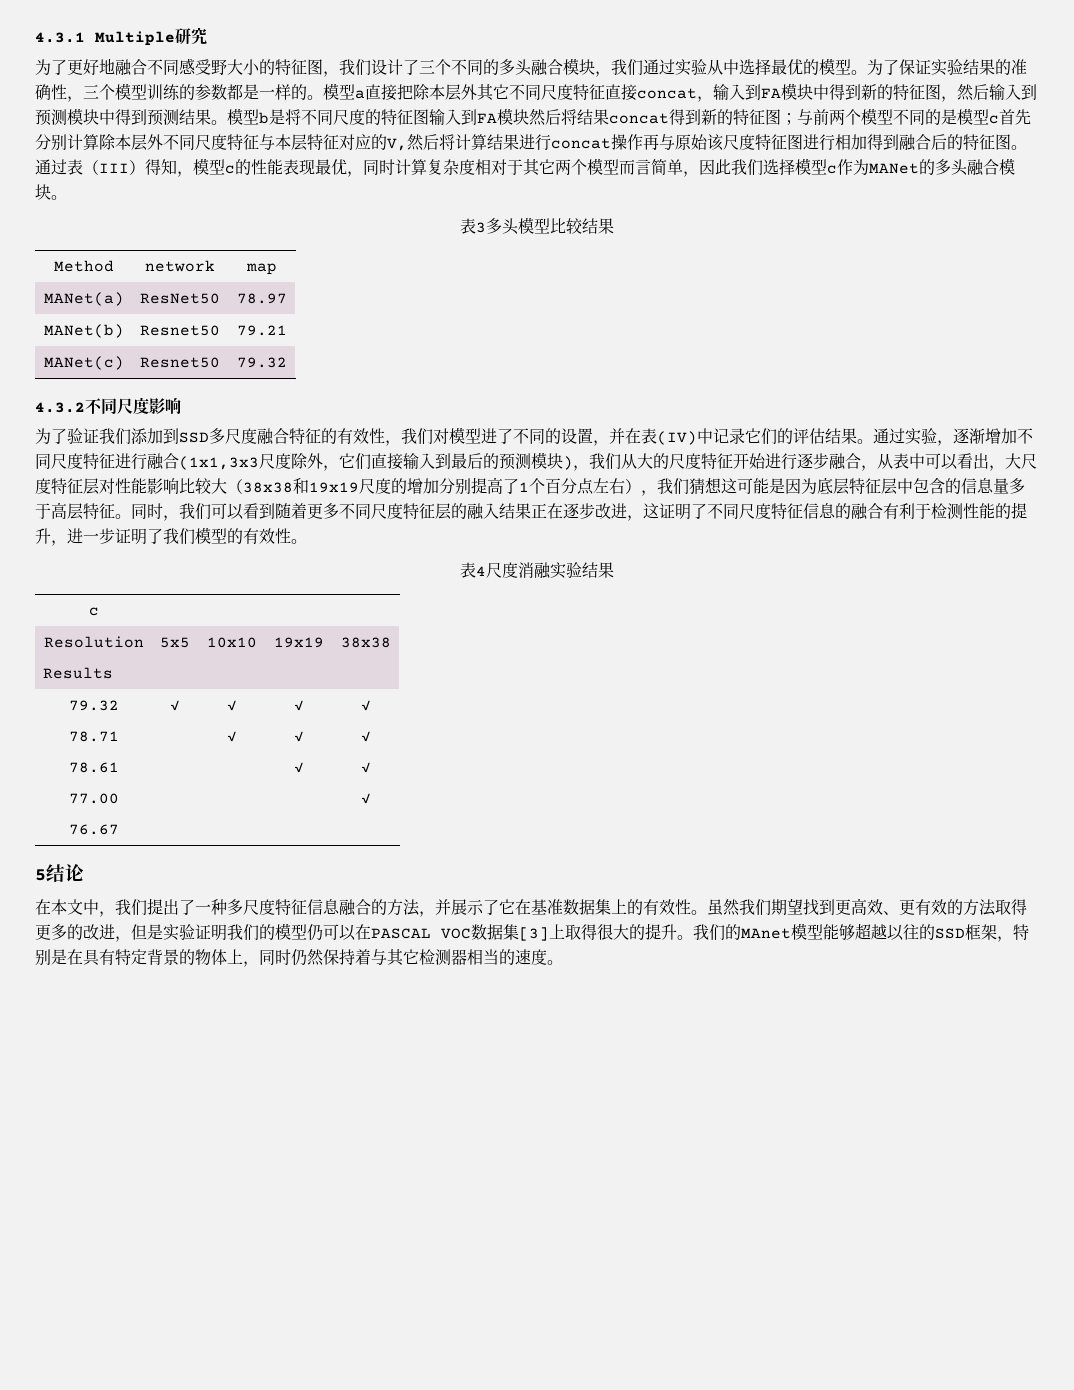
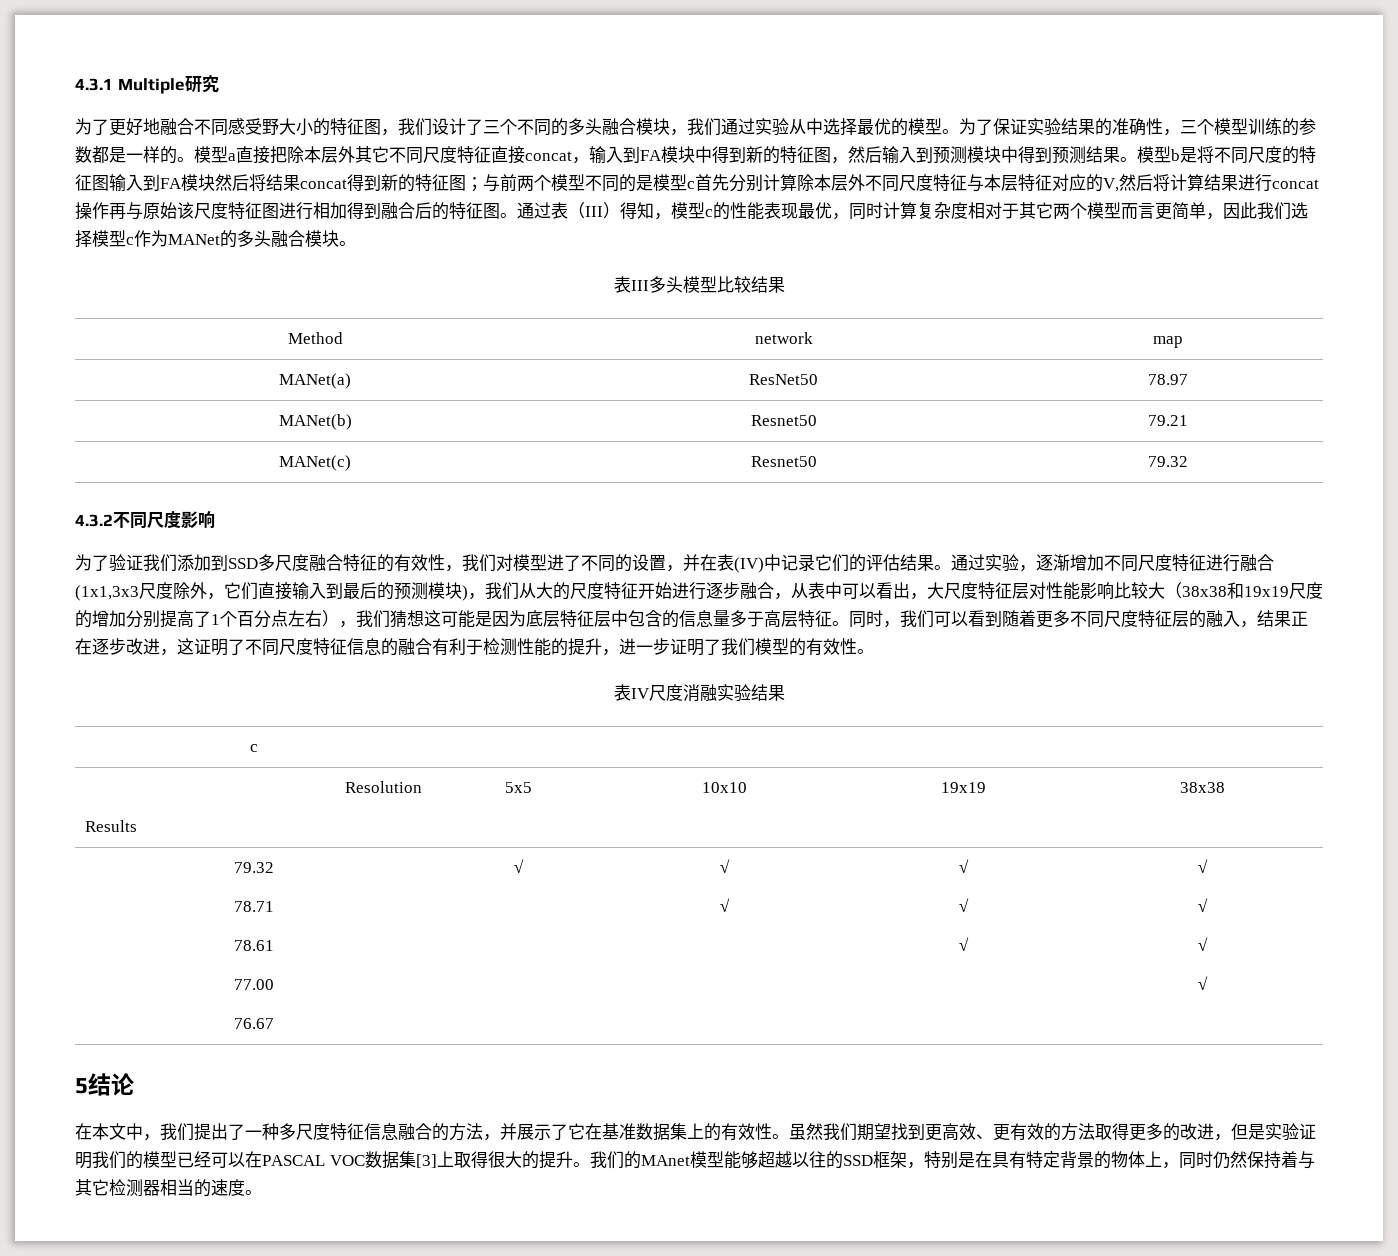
- 通过表（III）得知，模型c的性能表现最优，同时计算复杂度相对于其它两个模型而言简单，因此我们选择模型c作为MANet的多头融合模块。
+ 通过表（III）得知，模型c的性能表现最优，同时计算复杂度相对于其它两个模型而言更简单，因此我们选择模型c作为MANet的多头融合模块。
- 表3多头模型比较结果
+ 表III多头模型比较结果
- 同时，我们可以看到随着更多不同尺度特征层的融入结果正在逐步改进，这证明了不同尺度特征信息的融合有利于检测性能的提升，进一步证明了我们模型的有效性。
+ 同时，我们可以看到随着更多不同尺度特征层的融入，结果正在逐步改进，这证明了不同尺度特征信息的融合有利于检测性能的提升，进一步证明了我们模型的有效性。
- 表4尺度消融实验结果
+ 表IV尺度消融实验结果
- 虽然我们期望找到更高效、更有效的方法取得更多的改进，但是实验证明我们的模型仍可以在PASCAL VOC数据集[3]上取得很大的提升。
+ 虽然我们期望找到更高效、更有效的方法取得更多的改进，但是实验证明我们的模型已经可以在PASCAL VOC数据集[3]上取得很大的提升。

